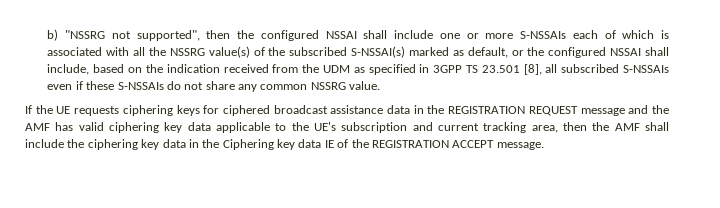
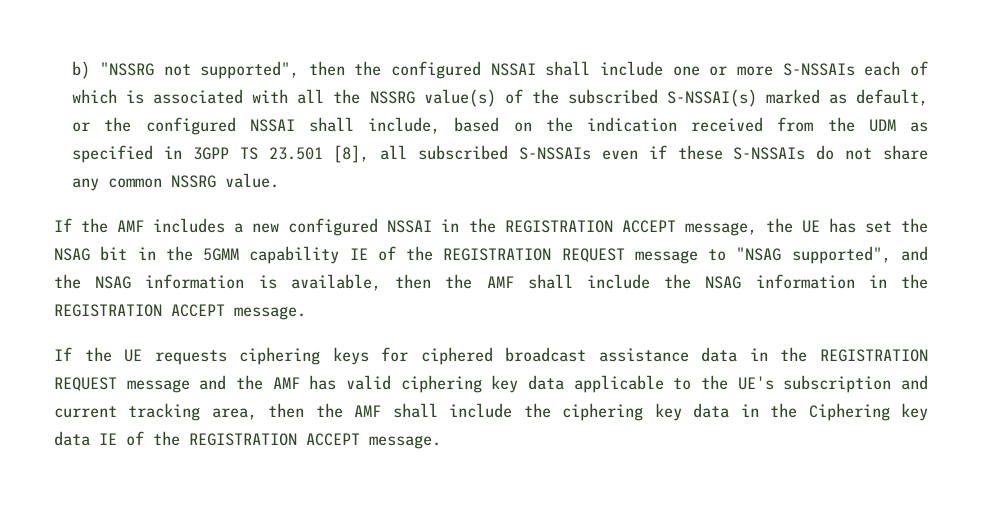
+ If the AMF includes a new configured NSSAI in the REGISTRATION ACCEPT message, the UE has set the NSAG bit in the 5GMM capability IE of the REGISTRATION REQUEST message to "NSAG supported", and the NSAG information is available, then the AMF shall include the NSAG information in the REGISTRATION ACCEPT message.

